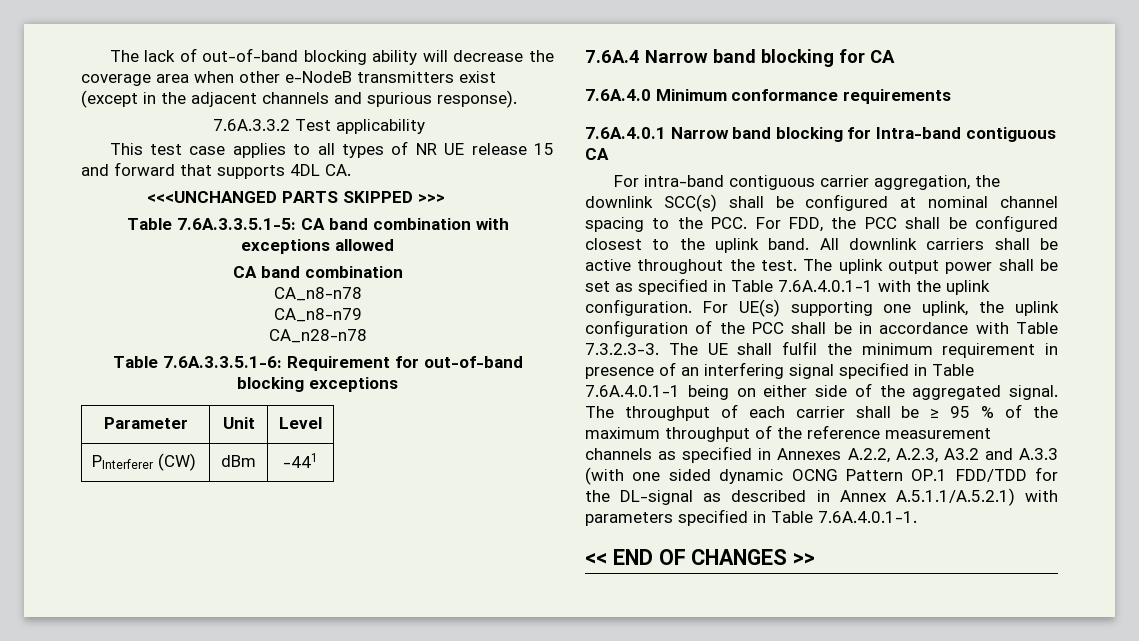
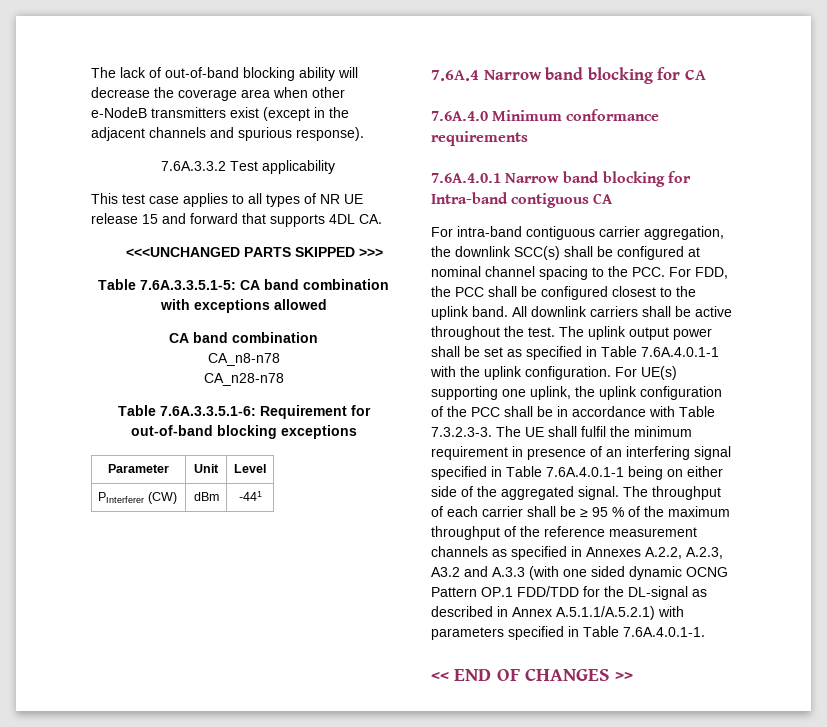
- CA_n8-n79

